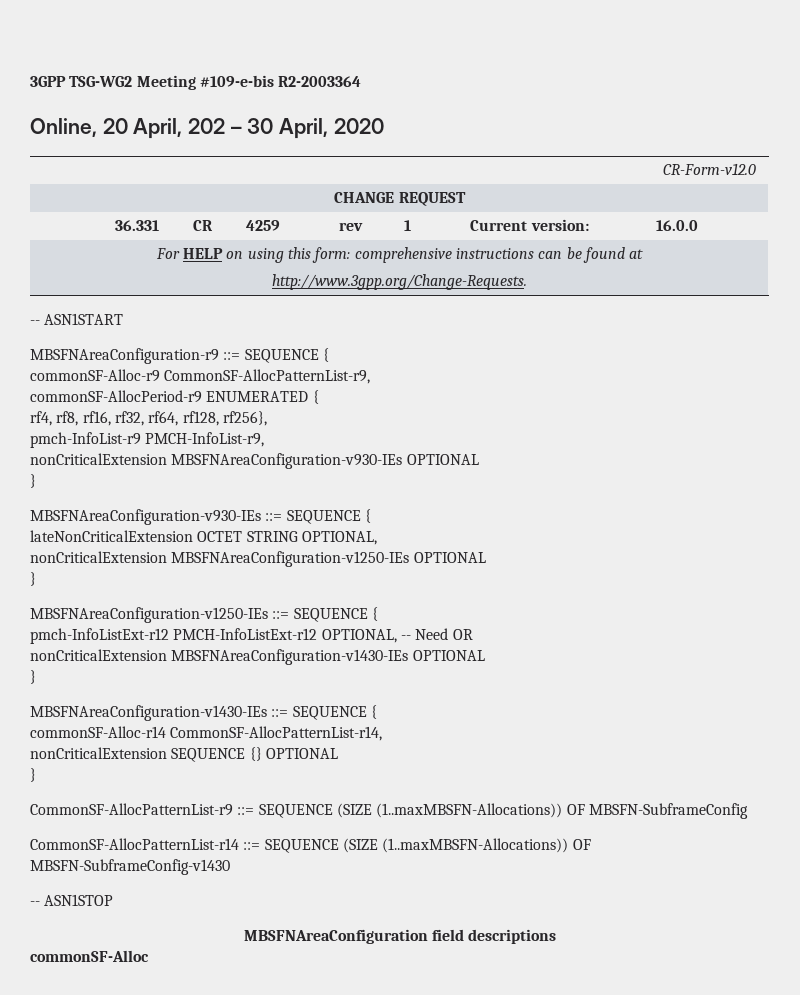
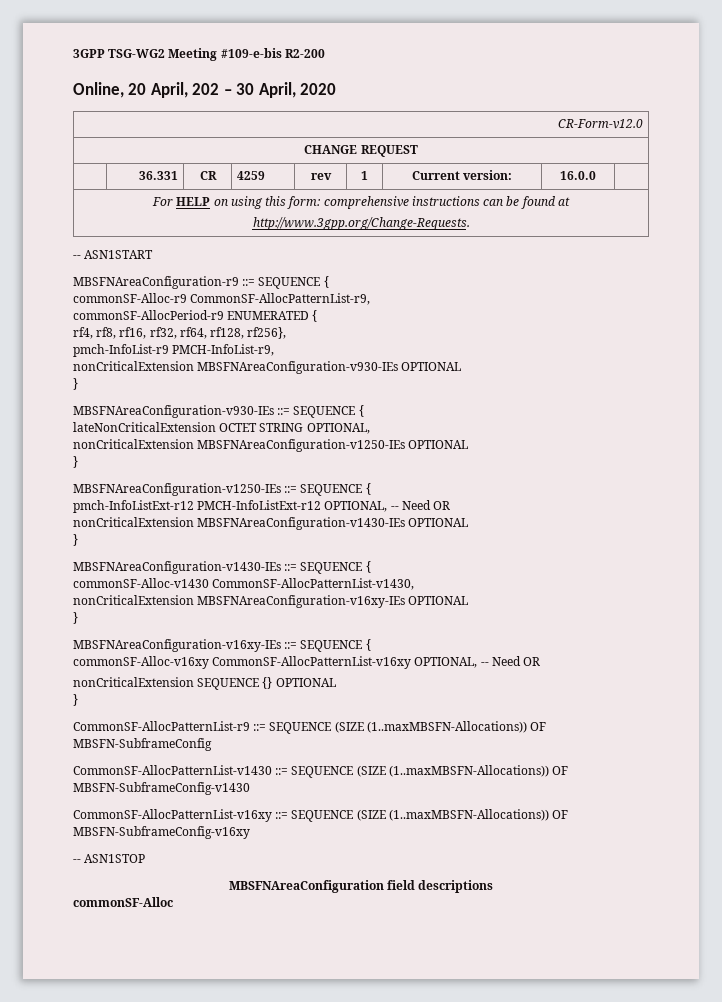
- 3GPP TSG-WG2 Meeting #109-e-bis R2-2003364
+ 3GPP TSG-WG2 Meeting #109-e-bis R2-200
- commonSF-Alloc-r14 CommonSF-AllocPatternList-r14,
+ commonSF-Alloc-v1430 CommonSF-AllocPatternList-v1430,
+ nonCriticalExtension MBSFNAreaConfiguration-v16xy-IEs OPTIONAL
+ }
+ MBSFNAreaConfiguration-v16xy-IEs ::= SEQUENCE {
+ commonSF-Alloc-v16xy CommonSF-AllocPatternList-v16xy OPTIONAL, -- Need OR
- CommonSF-AllocPatternList-r14 ::= SEQUENCE (SIZE (1..maxMBSFN-Allocations)) OF MBSFN-SubframeConfig-v1430
+ CommonSF-AllocPatternList-v1430 ::= SEQUENCE (SIZE (1..maxMBSFN-Allocations)) OF MBSFN-SubframeConfig-v1430
+ CommonSF-AllocPatternList-v16xy ::= SEQUENCE (SIZE (1..maxMBSFN-Allocations)) OF MBSFN-SubframeConfig-v16xy

